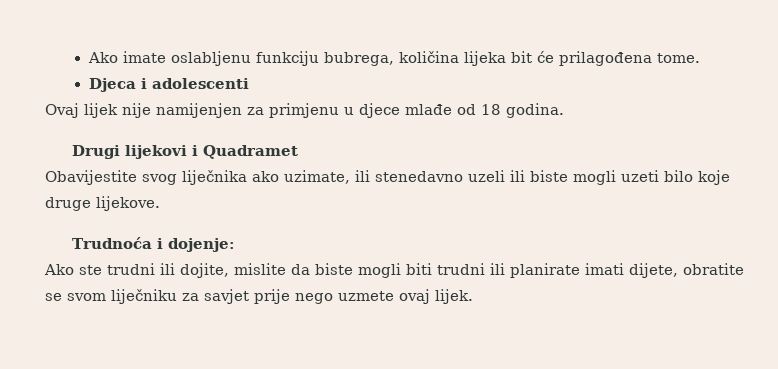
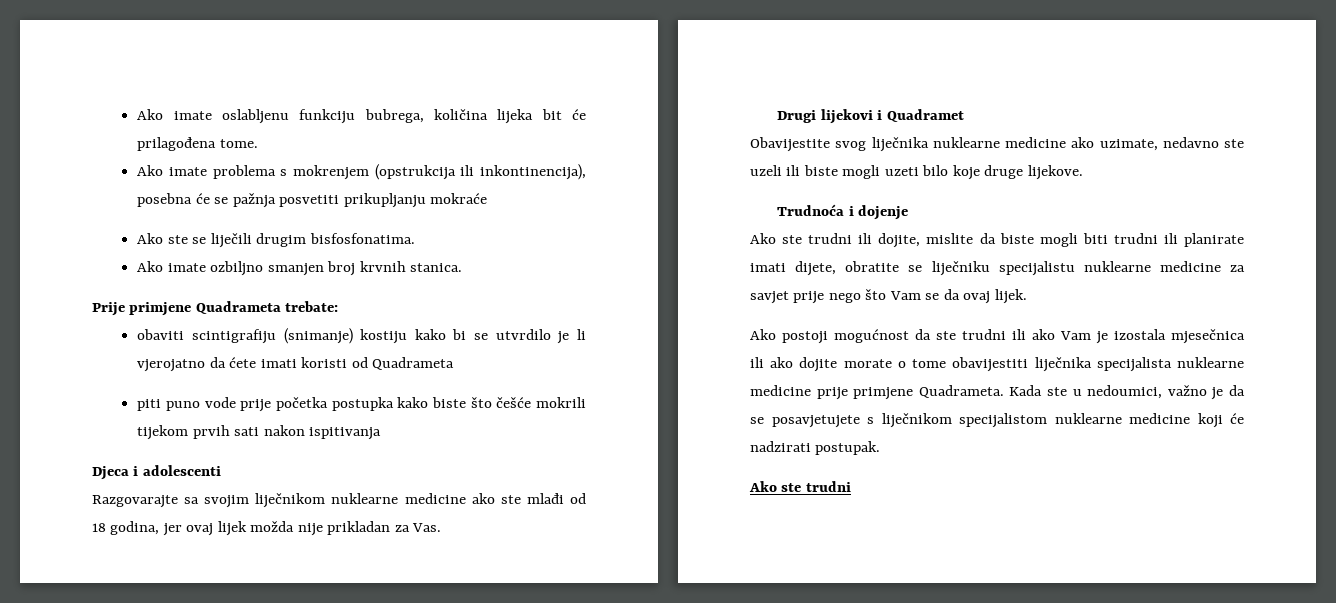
+ Ako imate problema s mokrenjem (opstrukcija ili inkontinencija), posebna će se pažnja posvetiti prikupljanju mokraće
+ Ako ste se liječili drugim bisfosfonatima.
+ Ako imate ozbiljno smanjen broj krvnih stanica.
+ Prije primjene Quadrameta trebate:
+ obaviti scintigrafiju (snimanje) kostiju kako bi se utvrdilo je li vjerojatno da ćete imati koristi od Quadrameta
+ piti puno vode prije početka postupka kako biste što češće mokrili tijekom prvih sati nakon ispitivanja
  Djeca i adolescenti
- Ovaj lijek nije namijenjen za primjenu u djece mlađe od 18 godina.
+ Razgovarajte sa svojim liječnikom nuklearne medicine ako ste mlađi od 18 godina, jer ovaj lijek možda nije prikladan za Vas.
- Obavijestite svog liječnika ako uzimate, ili stenedavno uzeli ili biste mogli uzeti bilo koje druge lijekove.
+ Obavijestite svog liječnika nuklearne medicine ako uzimate, nedavno ste uzeli ili biste mogli uzeti bilo koje druge lijekove.
- Trudnoća i dojenje:
+ Trudnoća i dojenje
- Ako ste trudni ili dojite, mislite da biste mogli biti trudni ili planirate imati dijete, obratite se svom liječniku za savjet prije nego uzmete ovaj lijek.
+ Ako ste trudni ili dojite, mislite da biste mogli biti trudni ili planirate imati dijete, obratite se liječniku specijalistu nuklearne medicine za savjet prije nego što Vam se da ovaj lijek.
+ Ako postoji mogućnost da ste trudni ili ako Vam je izostala mjesečnica ili ako dojite morate o tome obavijestiti liječnika specijalista nuklearne medicine prije primjene Quadrameta. Kada ste u nedoumici, važno je da se posavjetujete s liječnikom specijalistom nuklearne medicine koji će nadzirati postupak.
+ Ako ste trudni

